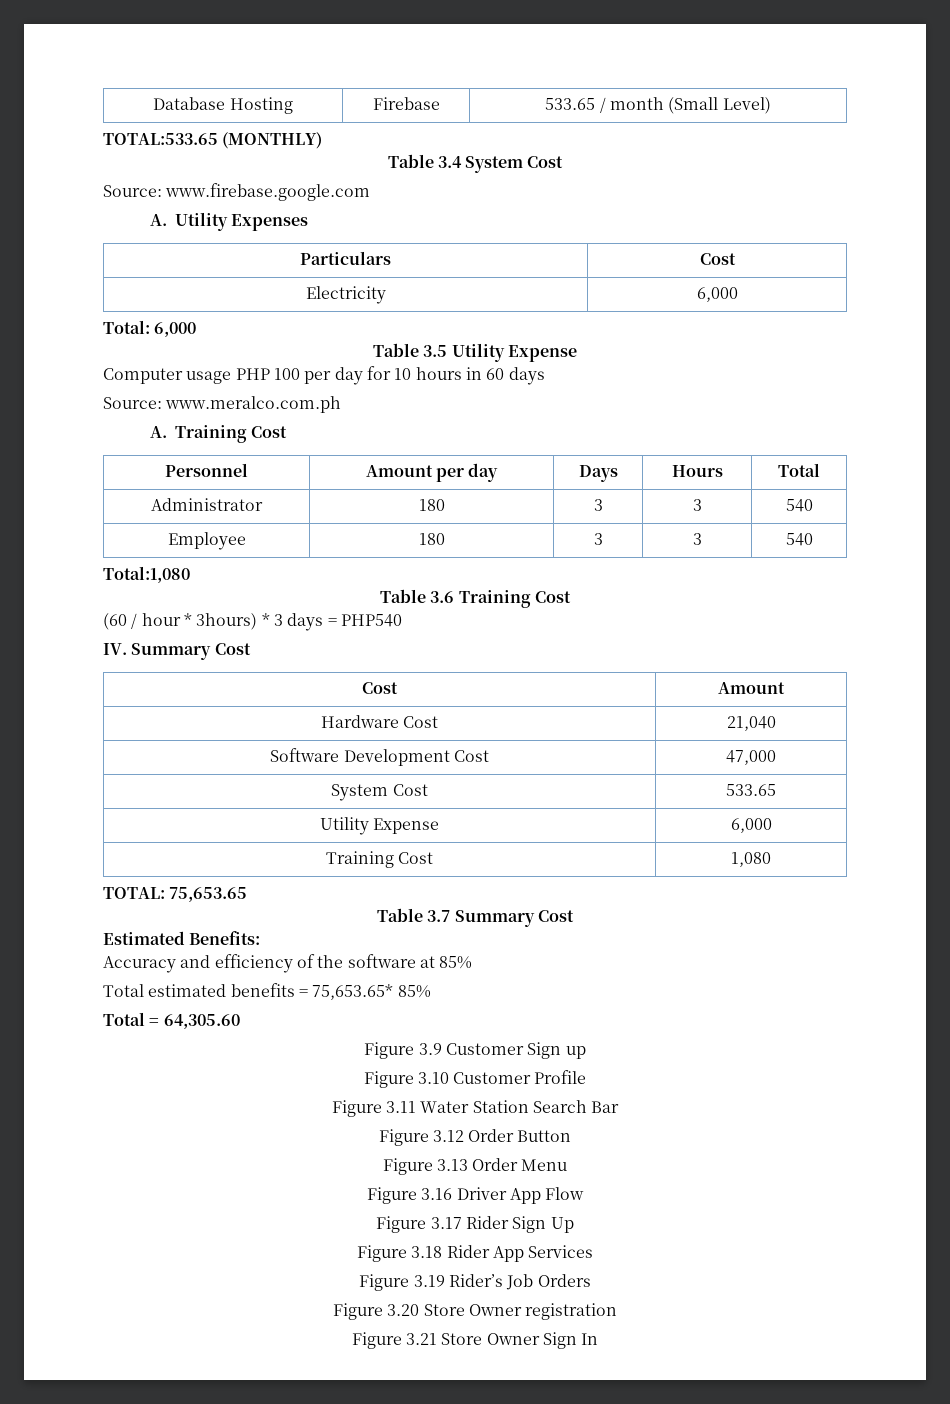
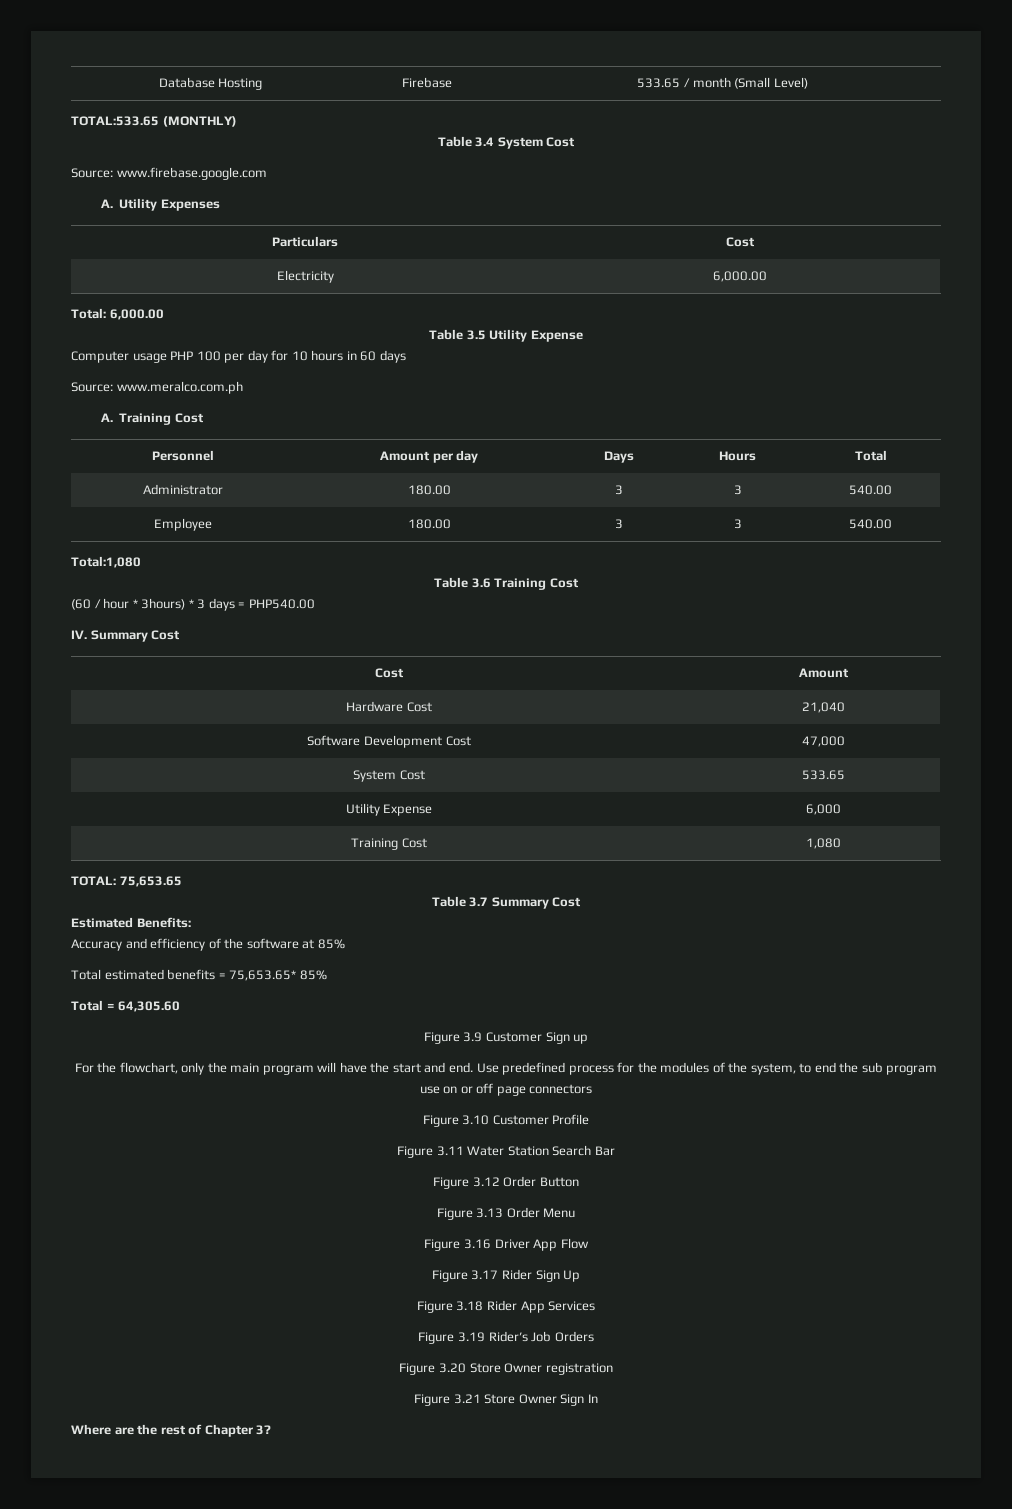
- Electricity | 6,000
+ Electricity | 6,000.00
- Total: 6,000
+ Total: 6,000.00
- Administrator | 180 | 3 | 3 | 540
+ Administrator | 180.00 | 3 | 3 | 540.00
- Employee | 180 | 3 | 3 | 540
+ Employee | 180.00 | 3 | 3 | 540.00
- (60 / hour * 3hours) * 3 days = PHP540
+ (60 / hour * 3hours) * 3 days = PHP540.00
+ For the flowchart, only the main program will have the start and end. Use predefined process for the modules of the system, to end the sub program use on or off page connectors
+ Where are the rest of Chapter 3?

